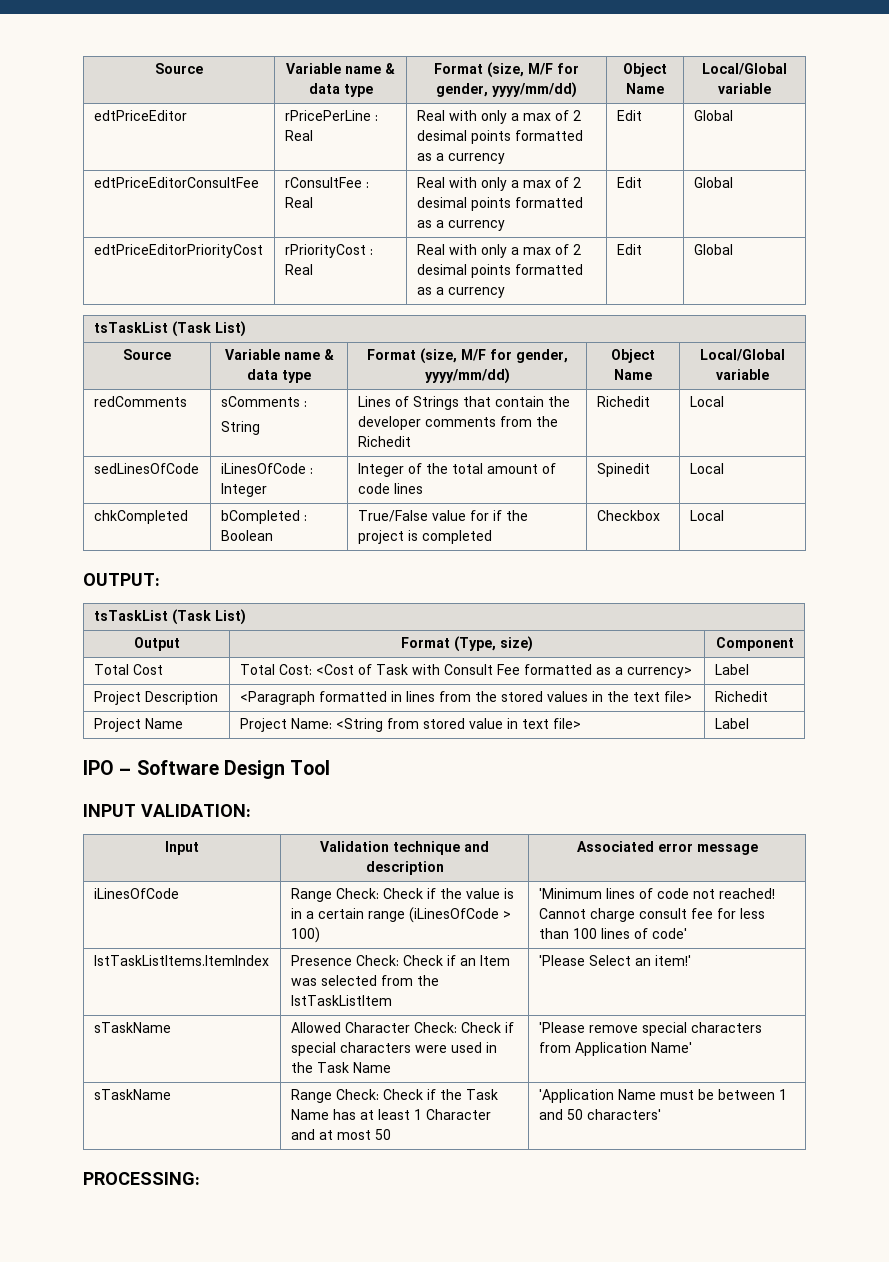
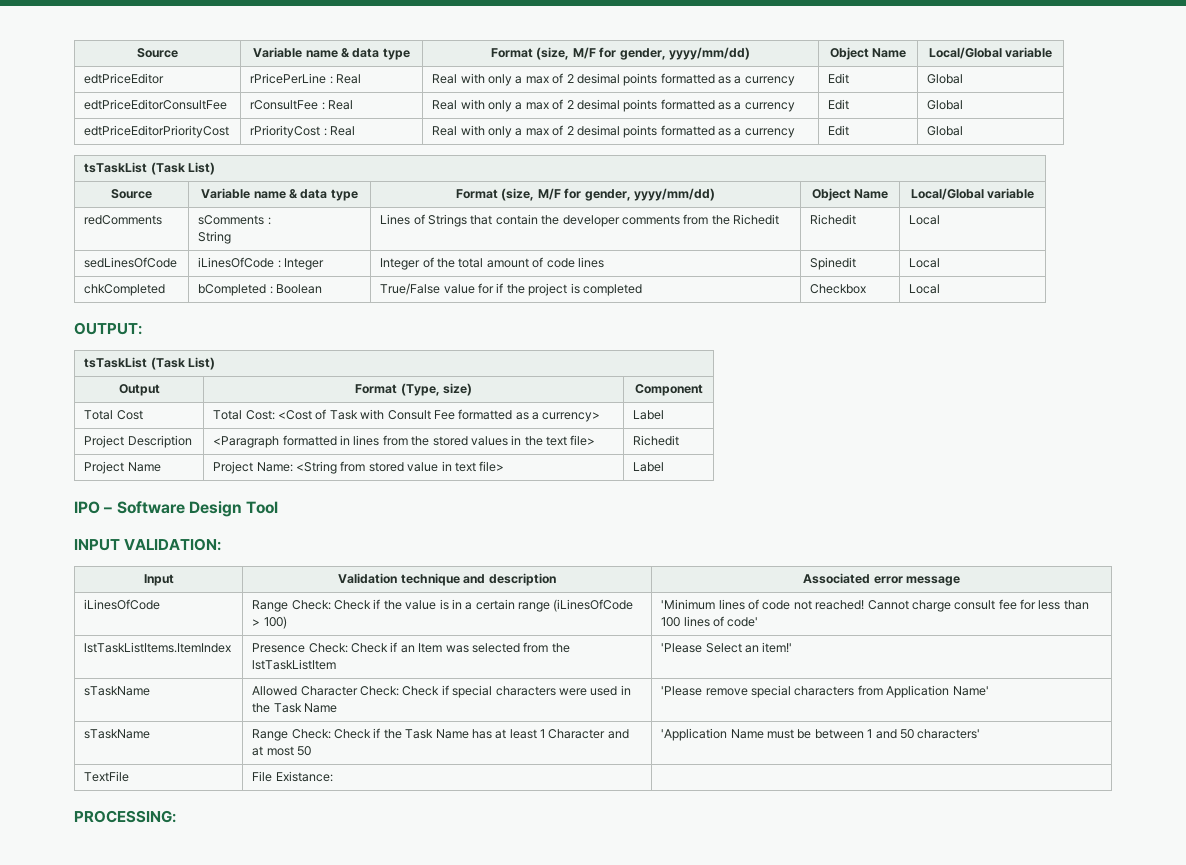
+ TextFile | File Existance: |

